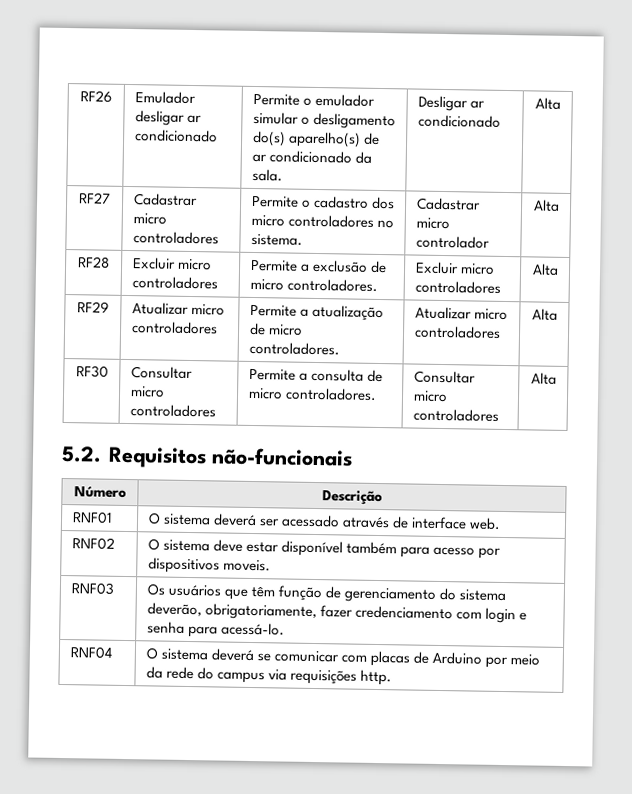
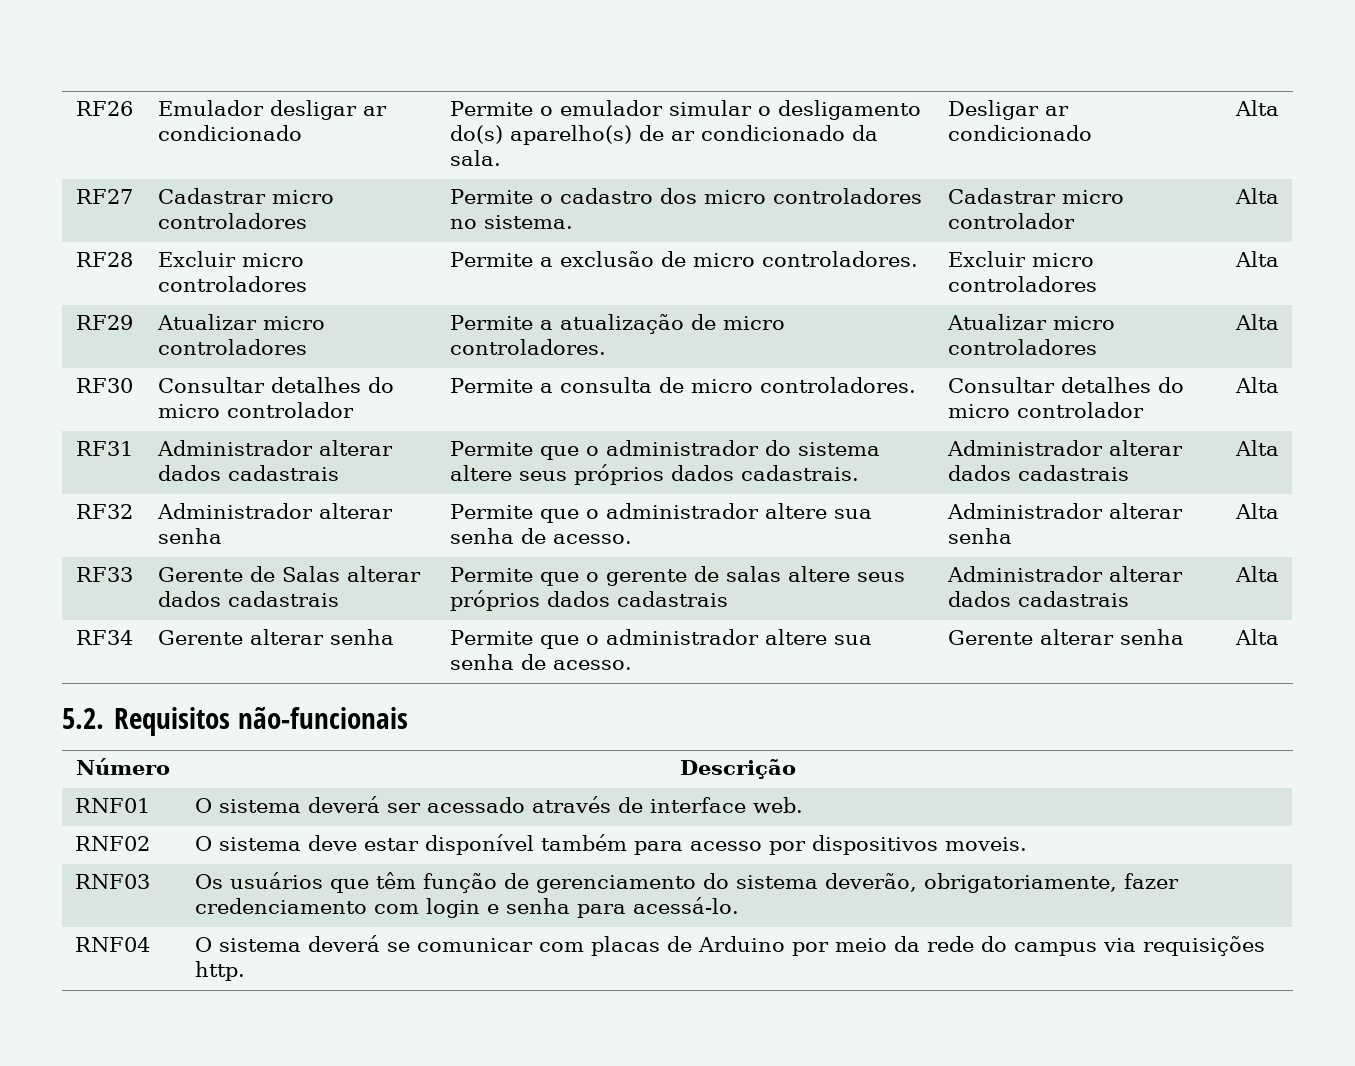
- RF30 | Consultar micro controladores | Permite a consulta de micro controladores. | Consultar micro controladores | Alta
+ RF30 | Consultar detalhes do micro controlador | Permite a consulta de micro controladores. | Consultar detalhes do micro controlador | Alta
+ RF31 | Administrador alterar dados cadastrais | Permite que o administrador do sistema altere seus próprios dados cadastrais. | Administrador alterar dados cadastrais | Alta
+ RF32 | Administrador alterar senha | Permite que o administrador altere sua senha de acesso. | Administrador alterar senha | Alta
+ RF33 | Gerente de Salas alterar dados cadastrais | Permite que o gerente de salas altere seus próprios dados cadastrais | Administrador alterar dados cadastrais | Alta
+ RF34 | Gerente alterar senha | Permite que o administrador altere sua senha de acesso. | Gerente alterar senha | Alta

